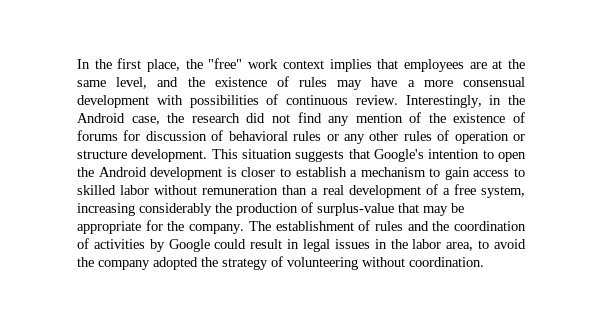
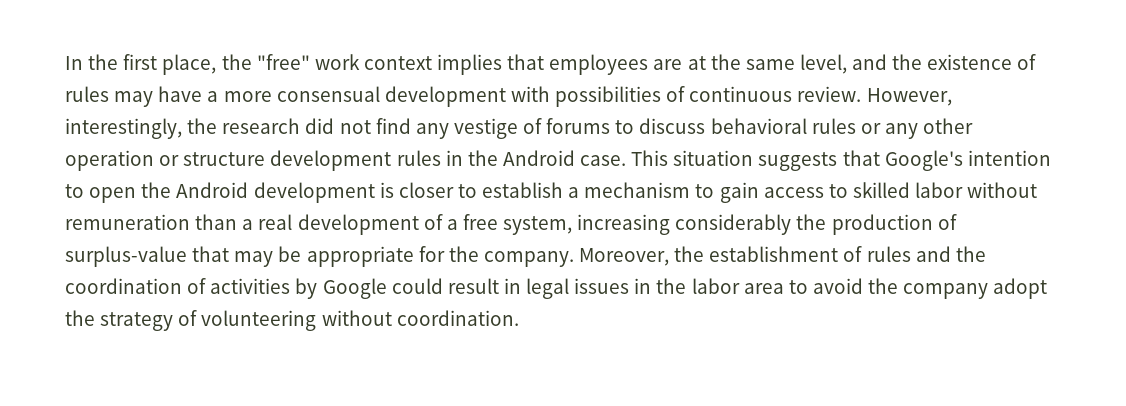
- Interestingly, in the Android case, the research did not find any mention of the existence of forums for discussion of behavioral rules or any other rules of operation or structure development.
+ However, interestingly, the research did not find any vestige of forums to discuss behavioral rules or any other operation or structure development rules in the Android case.
- The establishment of rules and the coordination of activities by Google could result in legal issues in the labor area, to avoid the company adopted the strategy of volunteering without coordination.
+ Moreover, the establishment of rules and the coordination of activities by Google could result in legal issues in the labor area to avoid the company adopt the strategy of volunteering without coordination.

